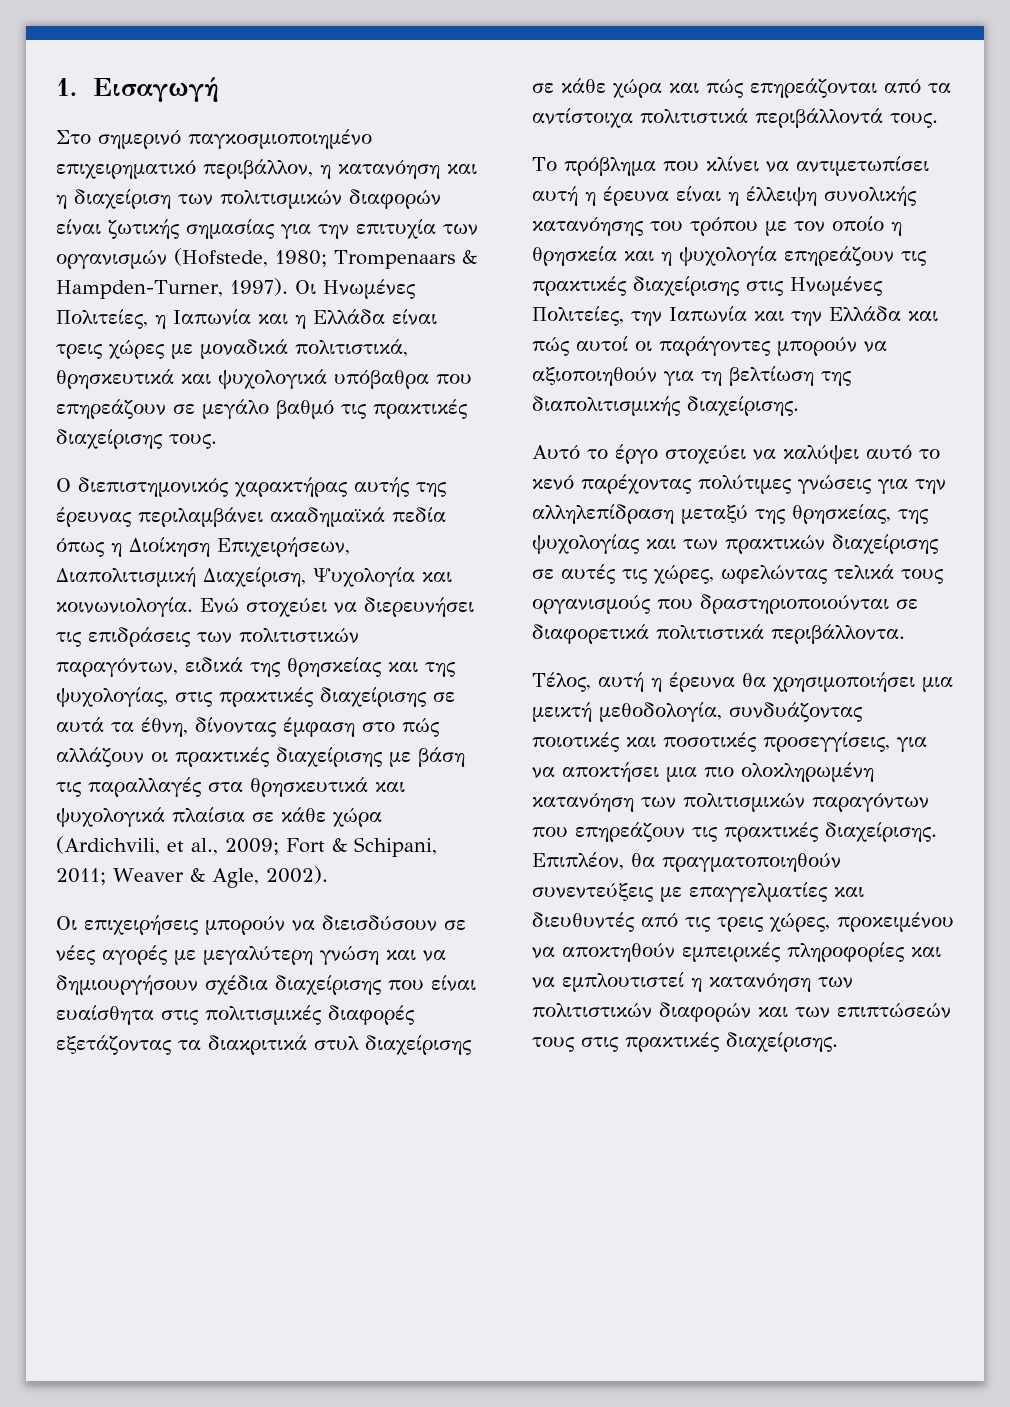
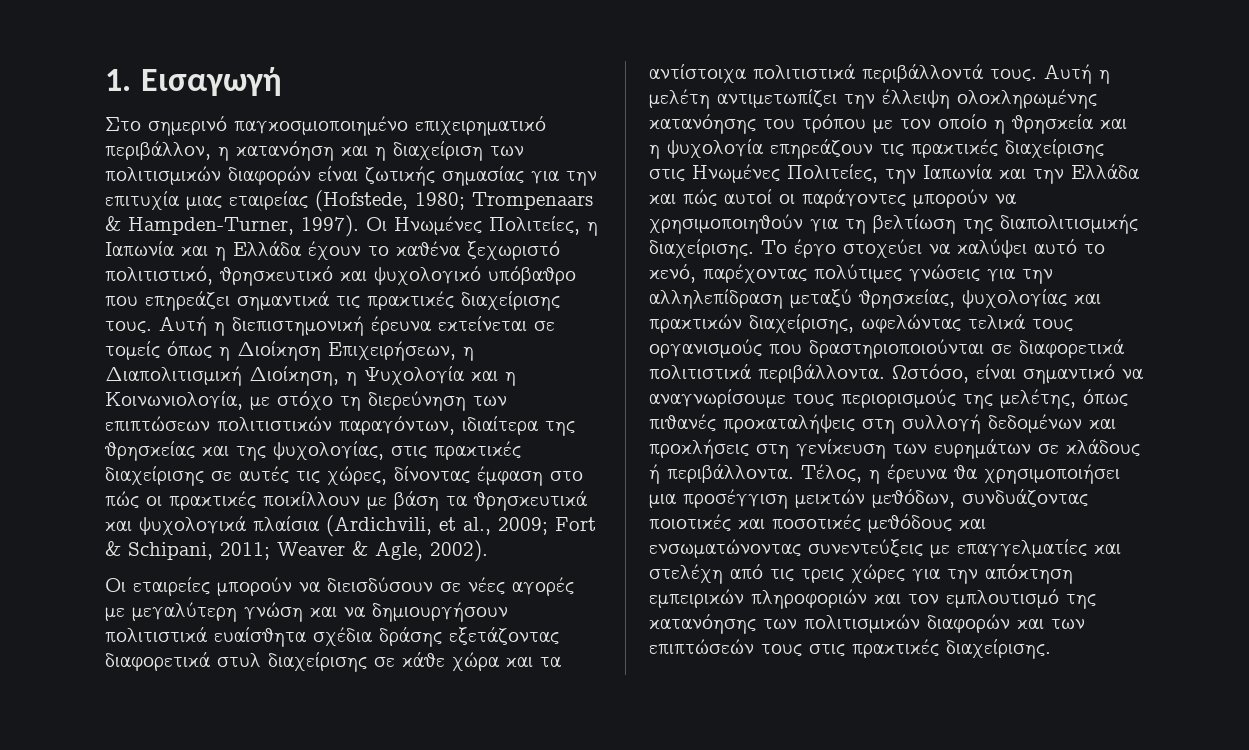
- Στο σημερινό παγκοσμιοποιημένο επιχειρηματικό περιβάλλον, η κατανόηση και η διαχείριση των πολιτισμικών διαφορών είναι ζωτικής σημασίας για την επιτυχία των οργανισμών (Hofstede, 1980; Trompenaars & Hampden-Turner, 1997).
+ Στο σημερινό παγκοσμιοποιημένο επιχειρηματικό περιβάλλον, η κατανόηση και η διαχείριση των πολιτισμικών διαφορών είναι ζωτικής σημασίας για την επιτυχία μιας εταιρείας (Hofstede, 1980; Trompenaars & Hampden-Turner, 1997).
- Οι Ηνωμένες Πολιτείες, η Ιαπωνία και η Ελλάδα είναι τρεις χώρες με μοναδικά πολιτιστικά, θρησκευτικά και ψυχολογικά υπόβαθρα που επηρεάζουν σε μεγάλο βαθμό τις πρακτικές διαχείρισης τους.
- Ο διεπιστημονικός χαρακτήρας αυτής της έρευνας περιλαμβάνει ακαδημαϊκά πεδία όπως η Διοίκηση Επιχειρήσεων, Διαπολιτισμική Διαχείριση, Ψυχολογία και κοινωνιολογία. Ενώ στοχεύει να διερευνήσει τις επιδράσεις των πολιτιστικών παραγόντων, ειδικά της θρησκείας και της ψυχολογίας, στις πρακτικές διαχείρισης σε αυτά τα έθνη, δίνοντας έμφαση στο πώς αλλάζουν οι πρακτικές διαχείρισης με βάση τις παραλλαγές στα θρησκευτικά και ψυχολογικά πλαίσια σε κάθε χώρα (Ardichvili, et al., 2009; Fort & Schipani, 2011; Weaver & Agle, 2002).
+ Οι Ηνωμένες Πολιτείες, η Ιαπωνία και η Ελλάδα έχουν το καθένα ξεχωριστό πολιτιστικό, θρησκευτικό και ψυχολογικό υπόβαθρο που επηρεάζει σημαντικά τις πρακτικές διαχείρισης τους. Αυτή η διεπιστημονική έρευνα εκτείνεται σε τομείς όπως η Διοίκηση Επιχειρήσεων, η Διαπολιτισμική Διοίκηση, η Ψυχολογία και η Κοινωνιολογία, με στόχο τη διερεύνηση των επιπτώσεων πολιτιστικών παραγόντων, ιδιαίτερα της θρησκείας και της ψυχολογίας, στις πρακτικές διαχείρισης σε αυτές τις χώρες, δίνοντας έμφαση στο πώς οι πρακτικές ποικίλλουν με βάση τα θρησκευτικά και ψυχολογικά πλαίσια (Ardichvili, et al., 2009; Fort & Schipani, 2011; Weaver & Agle, 2002).
- Οι επιχειρήσεις μπορούν να διεισδύσουν σε νέες αγορές με μεγαλύτερη γνώση και να δημιουργήσουν σχέδια διαχείρισης που είναι ευαίσθητα στις πολιτισμικές διαφορές εξετάζοντας τα διακριτικά στυλ διαχείρισης σε κάθε χώρα και πώς επηρεάζονται από τα αντίστοιχα πολιτιστικά περιβάλλοντά τους.
- Το πρόβλημα που κλίνει να αντιμετωπίσει αυτή η έρευνα είναι η έλλειψη συνολικής κατανόησης του τρόπου με τον οποίο η θρησκεία και η ψυχολογία επηρεάζουν τις πρακτικές διαχείρισης στις Ηνωμένες Πολιτείες, την Ιαπωνία και την Ελλάδα και πώς αυτοί οι παράγοντες μπορούν να αξιοποιηθούν για τη βελτίωση της διαπολιτισμικής διαχείρισης.
- Αυτό το έργο στοχεύει να καλύψει αυτό το κενό παρέχοντας πολύτιμες γνώσεις για την αλληλεπίδραση μεταξύ της θρησκείας, της ψυχολογίας και των πρακτικών διαχείρισης σε αυτές τις χώρες, ωφελώντας τελικά τους οργανισμούς που δραστηριοποιούνται σε διαφορετικά πολιτιστικά περιβάλλοντα.
- Τέλος, αυτή η έρευνα θα χρησιμοποιήσει μια μεικτή μεθοδολογία, συνδυάζοντας ποιοτικές και ποσοτικές προσεγγίσεις, για να αποκτήσει μια πιο ολοκληρωμένη κατανόηση των πολιτισμικών παραγόντων που επηρεάζουν τις πρακτικές διαχείρισης. Επιπλέον, θα πραγματοποιηθούν συνεντεύξεις με επαγγελματίες και διευθυντές από τις τρεις χώρες, προκειμένου να αποκτηθούν εμπειρικές πληροφορίες και να εμπλουτιστεί η κατανόηση των πολιτιστικών διαφορών και των επιπτώσεών τους στις πρακτικές διαχείρισης.
+ Οι εταιρείες μπορούν να διεισδύσουν σε νέες αγορές με μεγαλύτερη γνώση και να δημιουργήσουν πολιτιστικά ευαίσθητα σχέδια δράσης εξετάζοντας διαφορετικά στυλ διαχείρισης σε κάθε χώρα και τα αντίστοιχα πολιτιστικά περιβάλλοντά τους. Αυτή η μελέτη αντιμετωπίζει την έλλειψη ολοκληρωμένης κατανόησης του τρόπου με τον οποίο η θρησκεία και η ψυχολογία επηρεάζουν τις πρακτικές διαχείρισης στις Ηνωμένες Πολιτείες, την Ιαπωνία και την Ελλάδα και πώς αυτοί οι παράγοντες μπορούν να χρησιμοποιηθούν για τη βελτίωση της διαπολιτισμικής διαχείρισης. Το έργο στοχεύει να καλύψει αυτό το κενό, παρέχοντας πολύτιμες γνώσεις για την αλληλεπίδραση μεταξύ θρησκείας, ψυχολογίας και πρακτικών διαχείρισης, ωφελώντας τελικά τους οργανισμούς που δραστηριοποιούνται σε διαφορετικά πολιτιστικά περιβάλλοντα. Ωστόσο, είναι σημαντικό να αναγνωρίσουμε τους περιορισμούς της μελέτης, όπως πιθανές προκαταλήψεις στη συλλογή δεδομένων και προκλήσεις στη γενίκευση των ευρημάτων σε κλάδους ή περιβάλλοντα. Τέλος, η έρευνα θα χρησιμοποιήσει μια προσέγγιση μεικτών μεθόδων, συνδυάζοντας ποιοτικές και ποσοτικές μεθόδους και ενσωματώνοντας συνεντεύξεις με επαγγελματίες και στελέχη από τις τρεις χώρες για την απόκτηση εμπειρικών πληροφοριών και τον εμπλουτισμό της κατανόησης των πολιτισμικών διαφορών και των επιπτώσεών τους στις πρακτικές διαχείρισης.

